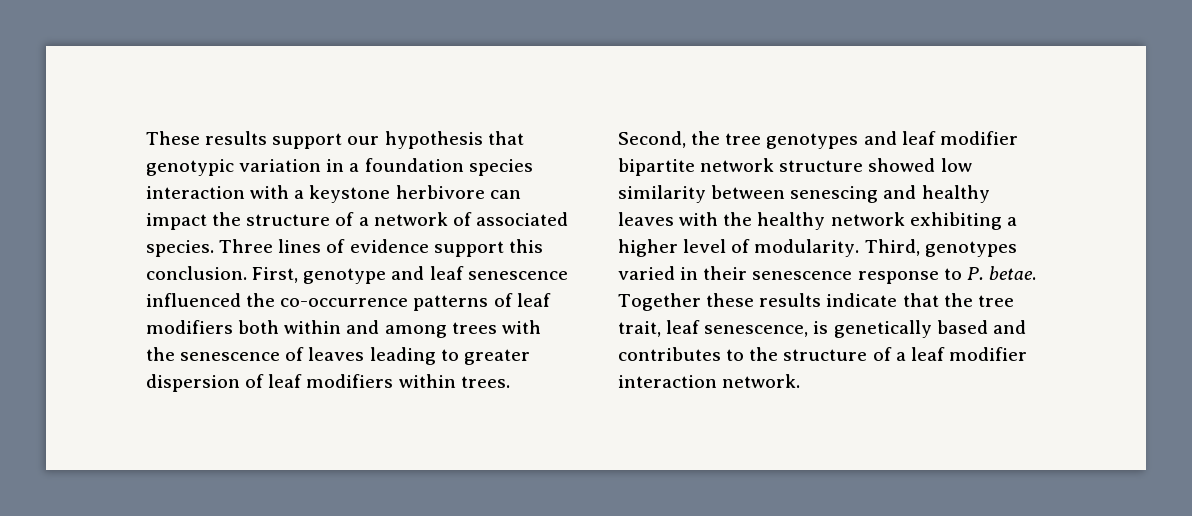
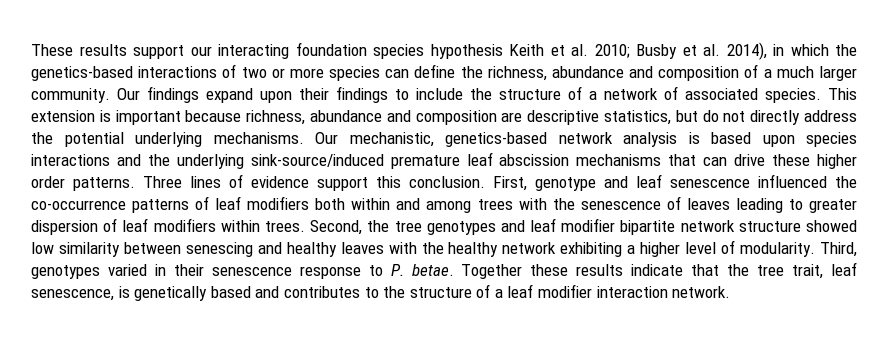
- These results support our hypothesis that genotypic variation in a foundation species interaction with a keystone herbivore can impact the structure of a network of associated species.
+ These results support our interacting foundation species hypothesis Keith et al. 2010; Busby et al. 2014), in which the genetics-based interactions of two or more species can define the richness, abundance and composition of a much larger community. Our findings expand upon their findings to include the structure of a network of associated species.
+ This extension is important because richness, abundance and composition are descriptive statistics, but do not directly address the potential underlying mechanisms. Our mechanistic, genetics-based network analysis is based upon species interactions and the underlying sink-source/induced premature leaf abscission mechanisms that can drive these higher order patterns.

